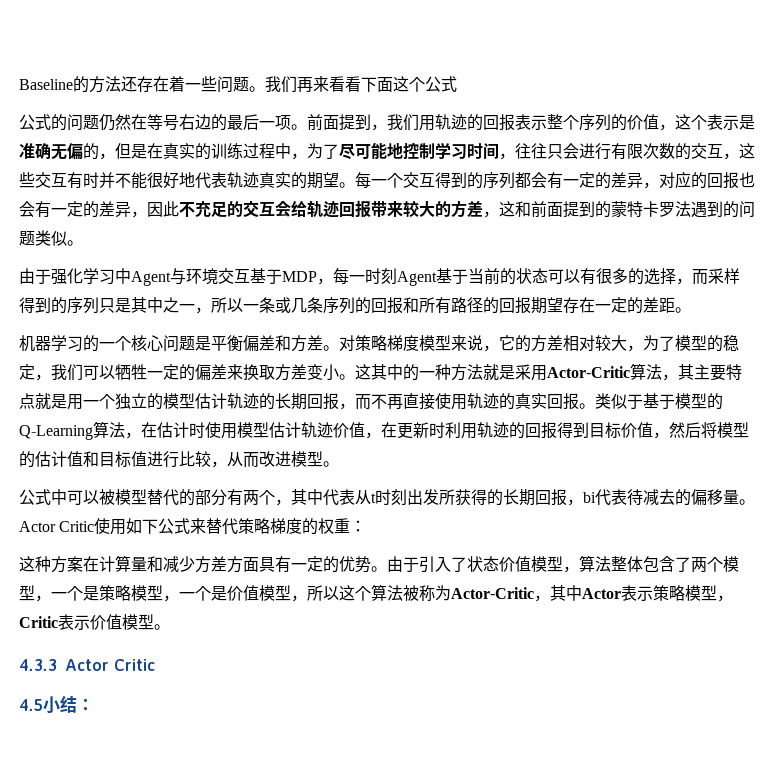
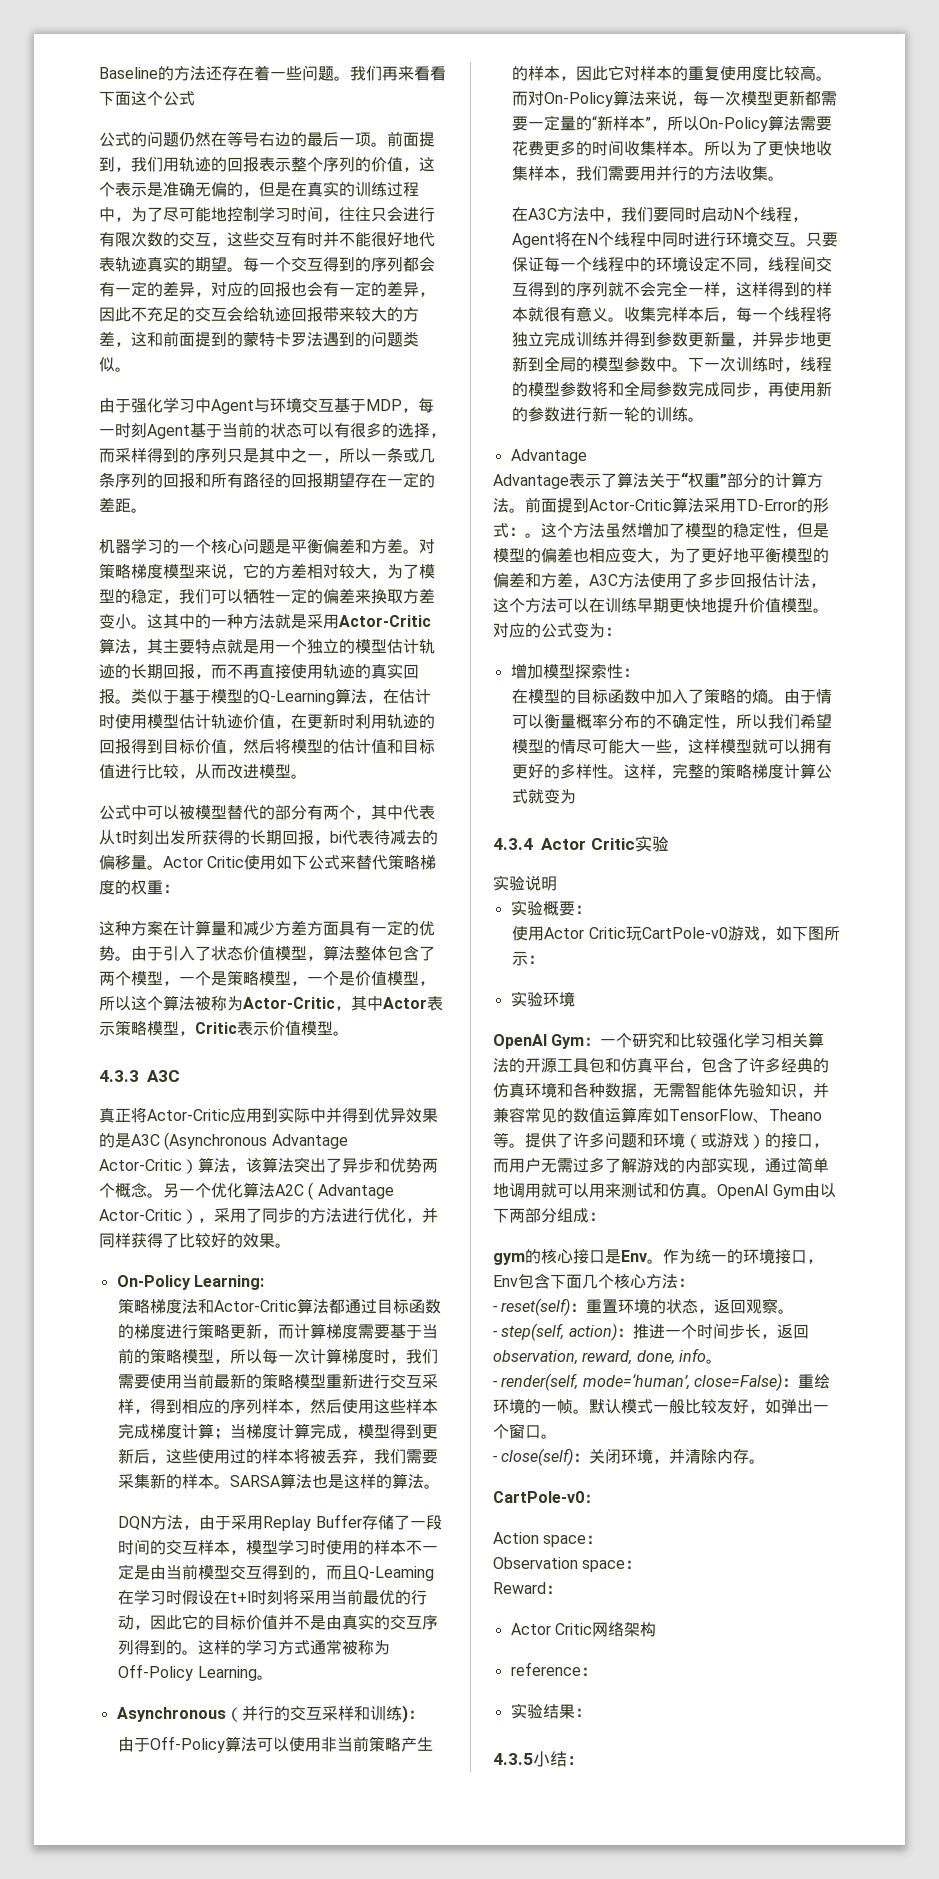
- 4.3.3 Actor Critic
- 4.5小结：
+ 4.3.3 A3C
+ 真正将Actor-Critic应用到实际中并得到优异效果的是A3C (Asynchronous Advantage Actor-Critic）算法，该算法突出了异步和优势两个概念。另一个优化算法A2C ( Advantage Actor-Critic），采用了同步的方法进行优化，并同样获得了比较好的效果。
+ On-Policy Learning:
+ 策略梯度法和Actor-Critic算法都通过目标函数的梯度进行策略更新，而计算梯度需要基于当前的策略模型，所以每一次计算梯度时，我们需要使用当前最新的策略模型重新进行交互采样，得到相应的序列样本，然后使用这些样本完成梯度计算；当梯度计算完成，模型得到更新后，这些使用过的样本将被丢弃，我们需要采集新的样本。SARSA算法也是这样的算法。
+ DQN方法，由于采用Replay Buffer存储了一段时间的交互样本，模型学习时使用的样本不一定是由当前模型交互得到的，而且Q-Leaming在学习时假设在t+l时刻将采用当前最优的行动，因此它的目标价值并不是由真实的交互序列得到的。这样的学习方式通常被称为Off-Policy Learning。
+ Asynchronous（并行的交互采样和训练)：
+ 由于Off-Policy算法可以使用非当前策略产生的样本，因此它对样本的重复使用度比较高。而对On-Policy算法来说，每一次模型更新都需要一定量的“新样本”，所以On-Policy算法需要花费更多的时间收集样本。所以为了更快地收集样本，我们需要用并行的方法收集。
+ 在A3C方法中，我们要同时启动N个线程，Agent将在N个线程中同时进行环境交互。只要保证每一个线程中的环境设定不同，线程间交互得到的序列就不会完全一样，这样得到的样本就很有意义。收集完样本后，每一个线程将独立完成训练并得到参数更新量，并异步地更新到全局的模型参数中。下一次训练时，线程的模型参数将和全局参数完成同步，再使用新的参数进行新一轮的训练。
+ Advantage
+ Advantage表示了算法关于“权重”部分的计算方法。前面提到Actor-Critic算法采用TD-Error的形式：。这个方法虽然增加了模型的稳定性，但是模型的偏差也相应变大，为了更好地平衡模型的偏差和方差，A3C方法使用了多步回报估计法，这个方法可以在训练早期更快地提升价值模型。对应的公式变为：
+ 增加模型探索性：
+ 在模型的目标函数中加入了策略的熵。由于情可以衡量概率分布的不确定性，所以我们希望模型的情尽可能大一些，这样模型就可以拥有更好的多样性。这样，完整的策略梯度计算公式就变为
+ 4.3.4 Actor Critic实验
+ 实验说明
+ 实验概要：
+ 使用Actor Critic玩CartPole-v0游戏，如下图所示：
+ 实验环境
+ OpenAI Gym：一个研究和比较强化学习相关算法的开源工具包和仿真平台，包含了许多经典的仿真环境和各种数据，无需智能体先验知识，并兼容常见的数值运算库如TensorFlow、Theano等。提供了许多问题和环境（或游戏）的接口，而用户无需过多了解游戏的内部实现，通过简单地调用就可以用来测试和仿真。OpenAI Gym由以下两部分组成：
+ gym的核心接口是Env。作为统一的环境接口，Env包含下面几个核心方法：
+ - reset(self)：重置环境的状态，返回观察。
+ - step(self, action)：推进一个时间步长，返回observation, reward, done, info。
+ - render(self, mode=‘human’, close=False)：重绘环境的一帧。默认模式一般比较友好，如弹出一个窗口。
+ - close(self)：关闭环境，并清除内存。
+ CartPole-v0：
+ Action space：
+ Observation space：
+ Reward：
+ Actor Critic网络架构
+ reference：
+ 实验结果：
+ 4.3.5小结：

